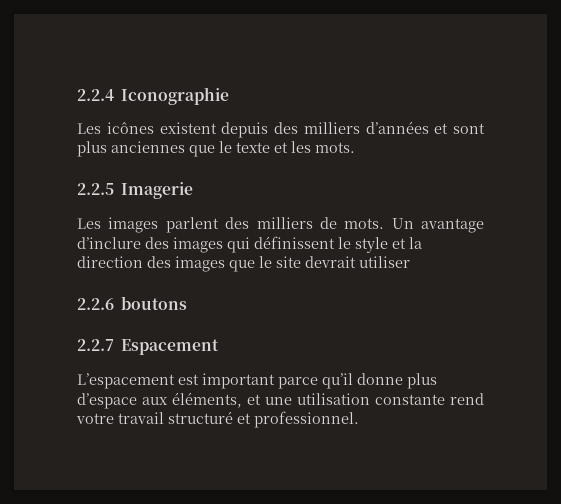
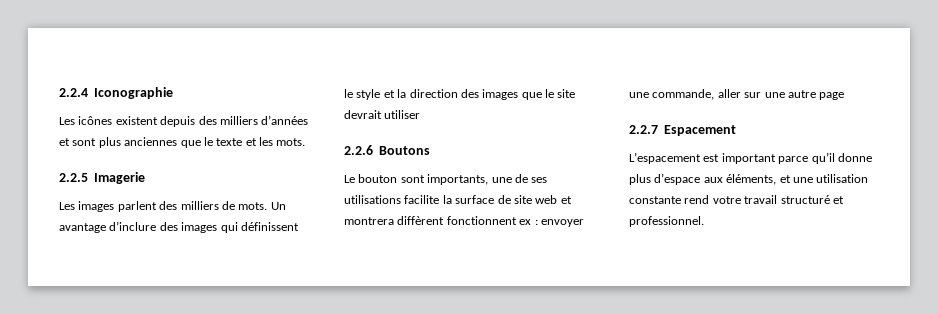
- 2.2.6 boutons
+ 2.2.6 Boutons
+ Le bouton sont importants, une de ses utilisations facilite la surface de site web et montrera diffèrent fonctionnent ex : envoyer une commande, aller sur une autre page

